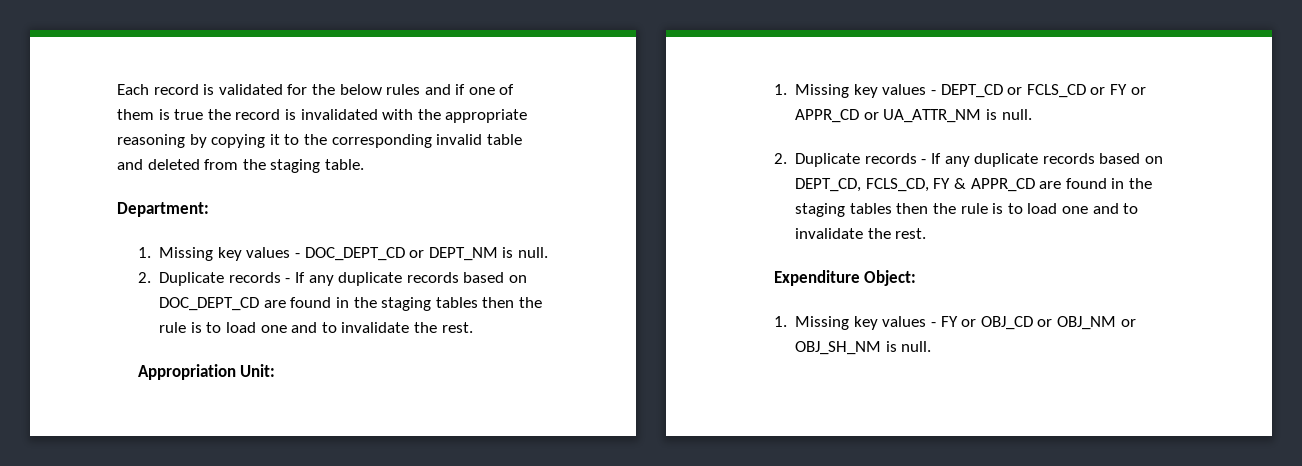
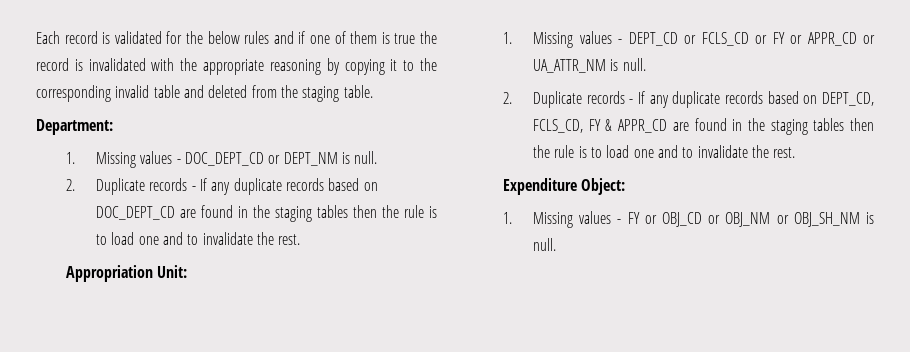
- 1. Missing key values - DOC_DEPT_CD or DEPT_NM is null.
+ 1. Missing values - DOC_DEPT_CD or DEPT_NM is null.
- 1. Missing key values - DEPT_CD or FCLS_CD or FY or APPR_CD or UA_ATTR_NM is null.
+ 1. Missing values - DEPT_CD or FCLS_CD or FY or APPR_CD or UA_ATTR_NM is null.
- 1. Missing key values - FY or OBJ_CD or OBJ_NM or OBJ_SH_NM is null.
+ 1. Missing values - FY or OBJ_CD or OBJ_NM or OBJ_SH_NM is null.

